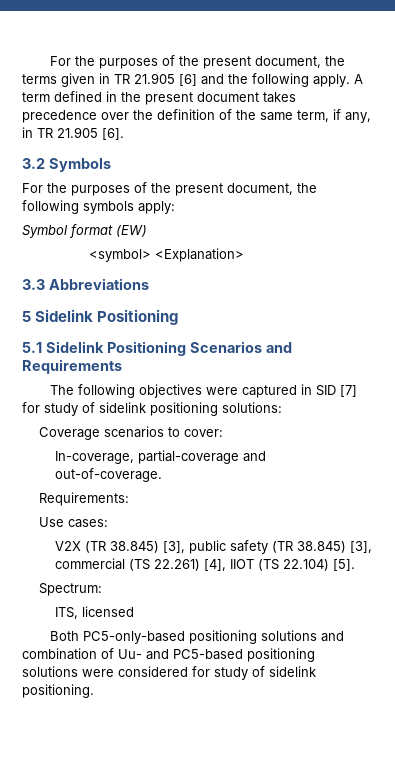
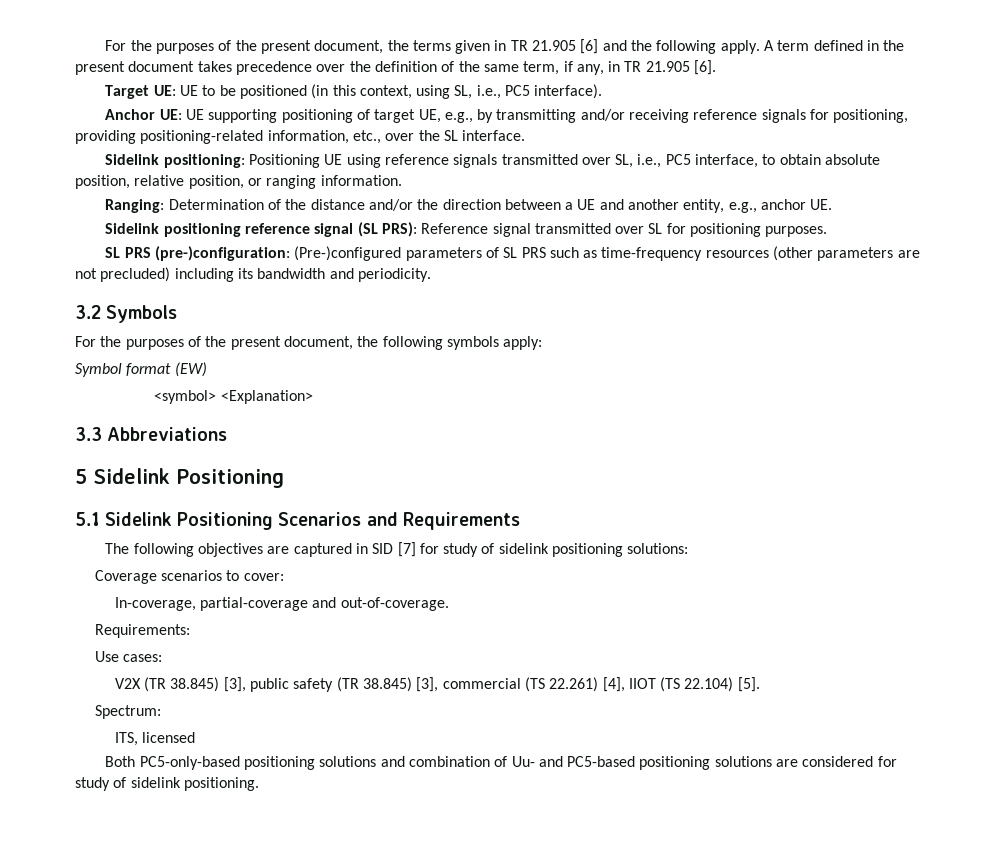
+ Target UE: UE to be positioned (in this context, using SL, i.e., PC5 interface).
+ Anchor UE: UE supporting positioning of target UE, e.g., by transmitting and/or receiving reference signals for positioning, providing positioning-related information, etc., over the SL interface.
+ Sidelink positioning: Positioning UE using reference signals transmitted over SL, i.e., PC5 interface, to obtain absolute position, relative position, or ranging information.
+ Ranging: Determination of the distance and/or the direction between a UE and another entity, e.g., anchor UE.
+ Sidelink positioning reference signal (SL PRS): Reference signal transmitted over SL for positioning purposes.
+ SL PRS (pre-)configuration: (Pre-)configured parameters of SL PRS such as time-frequency resources (other parameters are not precluded) including its bandwidth and periodicity.
- The following objectives were captured in SID [7] for study of sidelink positioning solutions:
+ The following objectives are captured in SID [7] for study of sidelink positioning solutions:
- Both PC5-only-based positioning solutions and combination of Uu- and PC5-based positioning solutions were considered for study of sidelink positioning.
+ Both PC5-only-based positioning solutions and combination of Uu- and PC5-based positioning solutions are considered for study of sidelink positioning.

